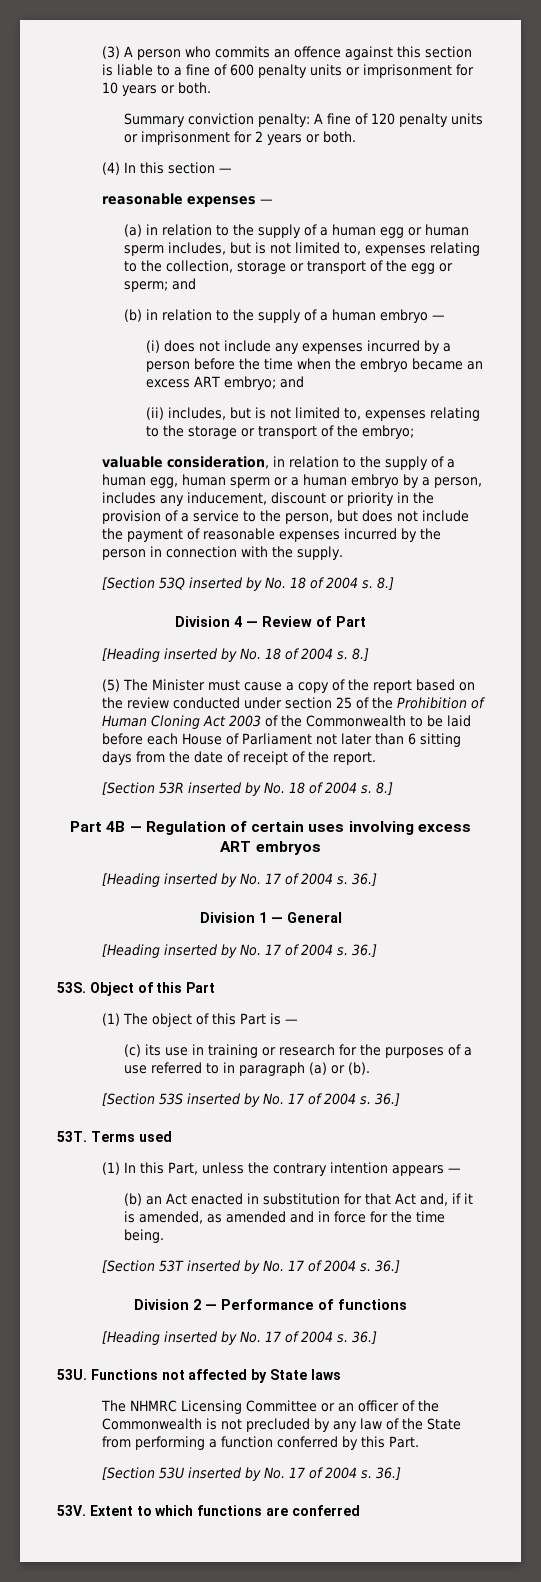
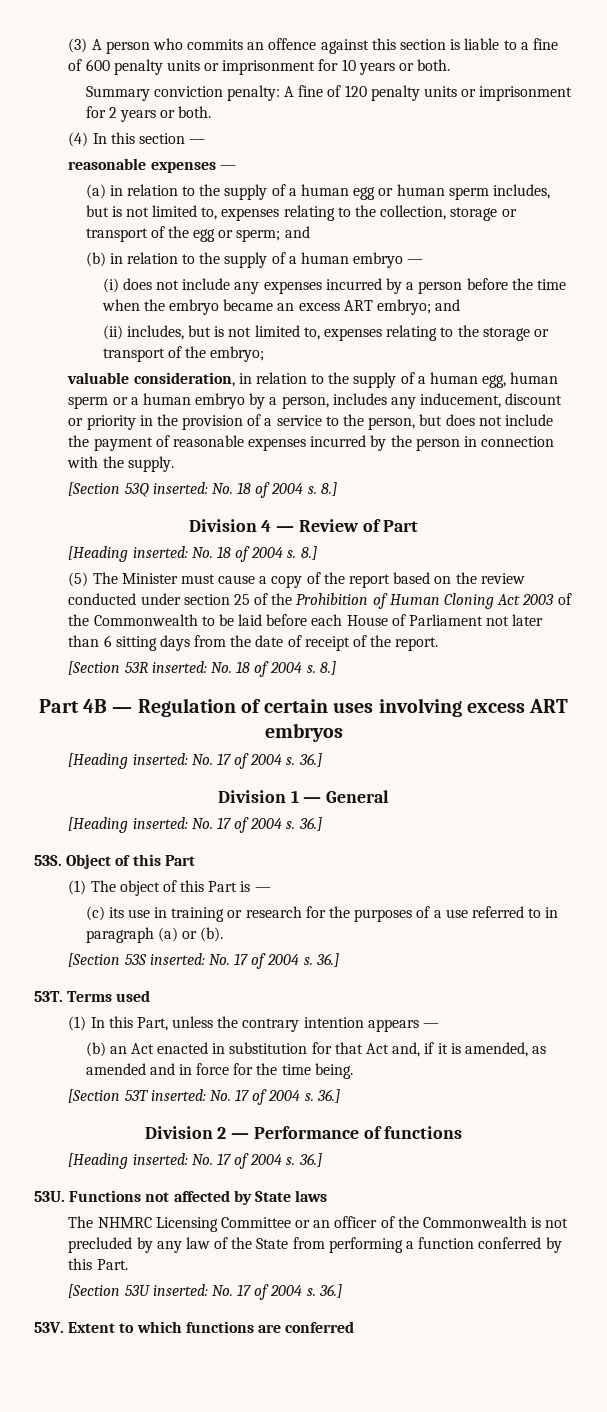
- [Section 53Q inserted by No. 18 of 2004 s.
+ [Section 53Q inserted: No. 18 of 2004 s.
- [Heading inserted by No. 18 of 2004 s.
+ [Heading inserted: No. 18 of 2004 s.
- [Section 53R inserted by No. 18 of 2004 s.
+ [Section 53R inserted: No. 18 of 2004 s.
  Part 4B — Regulation of certain uses involving excess ART embryos
- [Heading inserted by No. 17 of 2004 s.
+ [Heading inserted: No. 17 of 2004 s.
  Division 1 — General
- [Heading inserted by No. 17 of 2004 s.
+ [Heading inserted: No. 17 of 2004 s.
- [Section 53S inserted by No. 17 of 2004 s.
+ [Section 53S inserted: No. 17 of 2004 s.
- [Section 53T inserted by No. 17 of 2004 s.
+ [Section 53T inserted: No. 17 of 2004 s.
  Division 2 — Performance of functions
- [Heading inserted by No. 17 of 2004 s.
+ [Heading inserted: No. 17 of 2004 s.
- [Section 53U inserted by No. 17 of 2004 s.
+ [Section 53U inserted: No. 17 of 2004 s.

